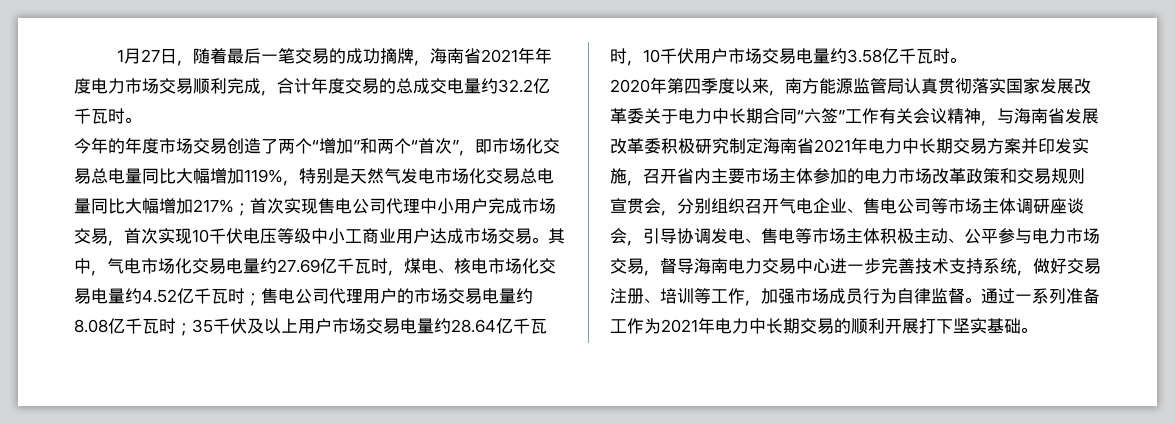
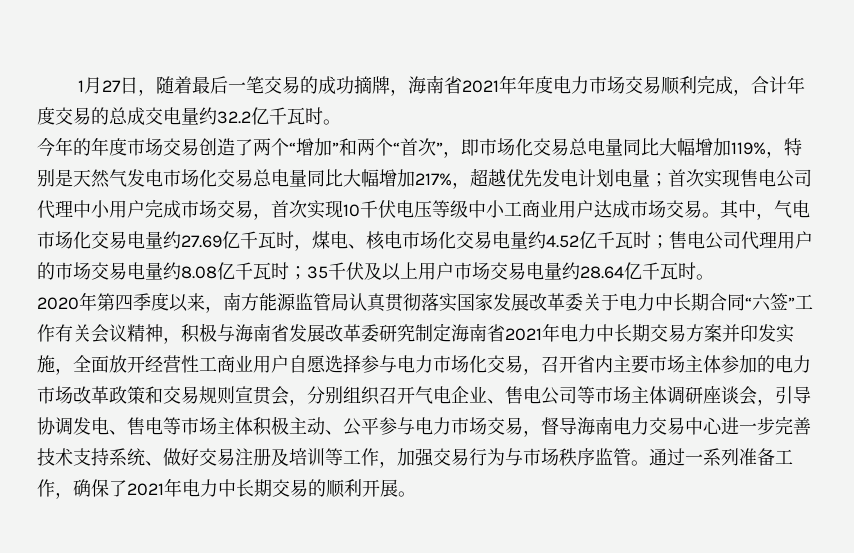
- 今年的年度市场交易创造了两个“增加”和两个“首次”，即市场化交易总电量同比大幅增加119%，特别是天然气发电市场化交易总电量同比大幅增加217%；首次实现售电公司代理中小用户完成市场交易，首次实现10千伏电压等级中小工商业用户达成市场交易。
+ 今年的年度市场交易创造了两个“增加”和两个“首次”，即市场化交易总电量同比大幅增加119%，特别是天然气发电市场化交易总电量同比大幅增加217%，超越优先发电计划电量；首次实现售电公司代理中小用户完成市场交易，首次实现10千伏电压等级中小工商业用户达成市场交易。
- 其中，气电市场化交易电量约27.69亿千瓦时，煤电、核电市场化交易电量约4.52亿千瓦时；售电公司代理用户的市场交易电量约8.08亿千瓦时；35千伏及以上用户市场交易电量约28.64亿千瓦时，10千伏用户市场交易电量约3.58亿千瓦时。
+ 其中，气电市场化交易电量约27.69亿千瓦时，煤电、核电市场化交易电量约4.52亿千瓦时；售电公司代理用户的市场交易电量约8.08亿千瓦时；35千伏及以上用户市场交易电量约28.64亿千瓦时。
- 2020年第四季度以来，南方能源监管局认真贯彻落实国家发展改革委关于电力中长期合同“六签”工作有关会议精神，与海南省发展改革委积极研究制定海南省2021年电力中长期交易方案并印发实施，召开省内主要市场主体参加的电力市场改革政策和交易规则宣贯会，分别组织召开气电企业、售电公司等市场主体调研座谈会，引导协调发电、售电等市场主体积极主动、公平参与电力市场交易，督导海南电力交易中心进一步完善技术支持系统，做好交易注册、培训等工作，加强市场成员行为自律监督。
+ 2020年第四季度以来，南方能源监管局认真贯彻落实国家发展改革委关于电力中长期合同“六签”工作有关会议精神，积极与海南省发展改革委研究制定海南省2021年电力中长期交易方案并印发实施，全面放开经营性工商业用户自愿选择参与电力市场化交易，召开省内主要市场主体参加的电力市场改革政策和交易规则宣贯会，分别组织召开气电企业、售电公司等市场主体调研座谈会，引导协调发电、售电等市场主体积极主动、公平参与电力市场交易，督导海南电力交易中心进一步完善技术支持系统、做好交易注册及培训等工作，加强交易行为与市场秩序监管。
- 通过一系列准备工作为2021年电力中长期交易的顺利开展打下坚实基础。
+ 通过一系列准备工作，确保了2021年电力中长期交易的顺利开展。

